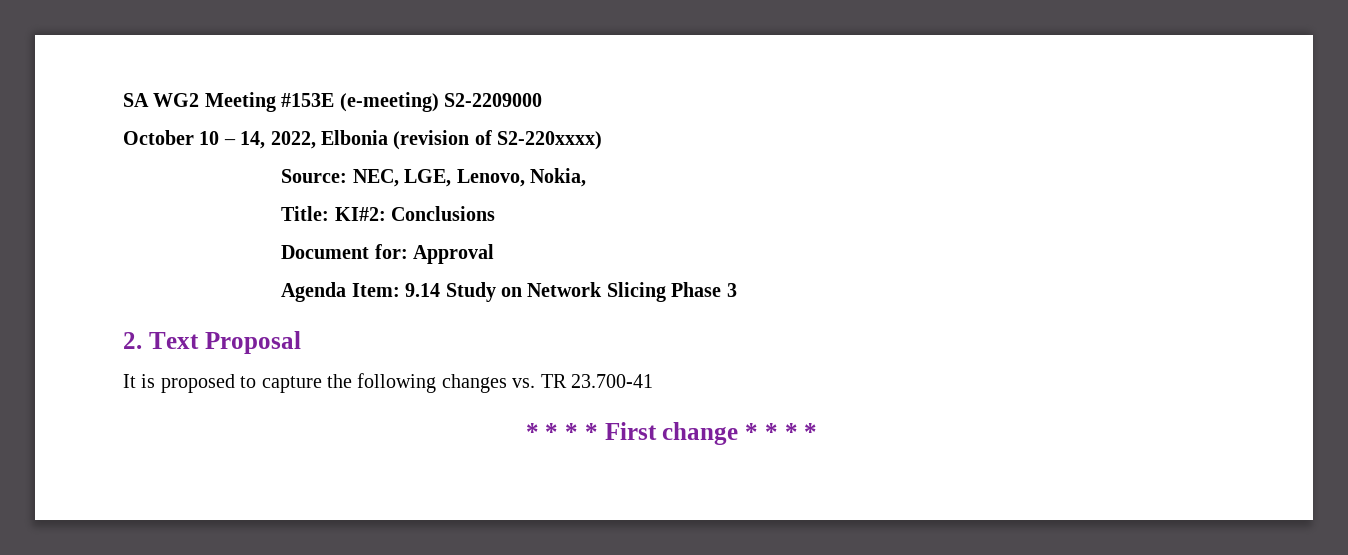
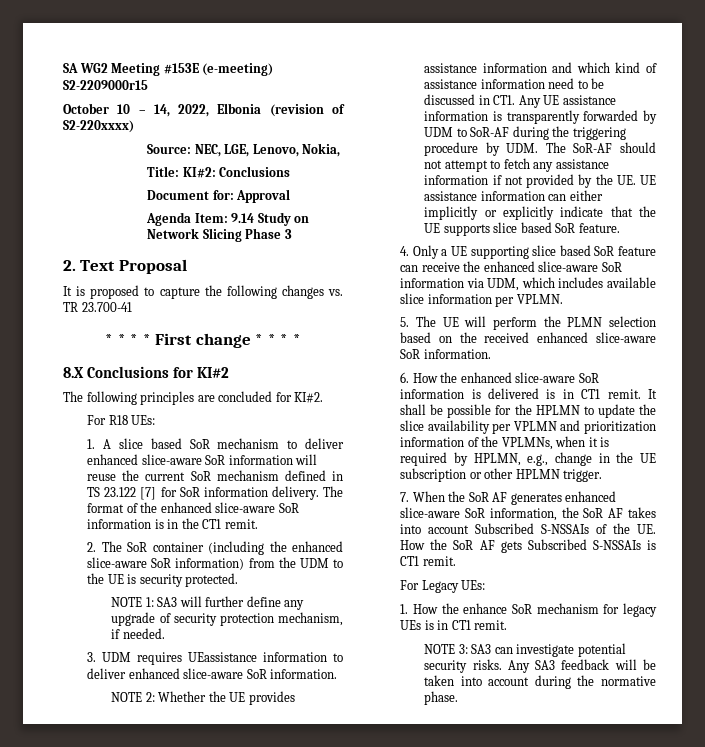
- SA WG2 Meeting #153E (e-meeting) S2-2209000
+ SA WG2 Meeting #153E (e-meeting) S2-2209000r15
+ 8.X Conclusions for KI#2
+ The following principles are concluded for KI#2.
+ For R18 UEs:
+ 1. A slice based SoR mechanism to deliver enhanced slice-aware SoR information will reuse the current SoR mechanism defined in TS 23.122 [7] for SoR information delivery. The format of the enhanced slice-aware SoR information is in the CT1 remit.
+ 2. The SoR container (including the enhanced slice-aware SoR information) from the UDM to the UE is security protected.
+ NOTE 1: SA3 will further define any upgrade of security protection mechanism, if needed.
+ 3. UDM requires UEassistance information to deliver enhanced slice-aware SoR information.
+ NOTE 2: Whether the UE provides assistance information and which kind of assistance information need to be discussed in CT1. Any UE assistance information is transparently forwarded by UDM to SoR-AF during the triggering procedure by UDM. The SoR-AF should not attempt to fetch any assistance information if not provided by the UE. UE assistance information can either implicitly or explicitly indicate that the UE supports slice based SoR feature.
+ 4. Only a UE supporting slice based SoR feature can receive the enhanced slice-aware SoR information via UDM, which includes available slice information per VPLMN.
+ 5. The UE will perform the PLMN selection based on the received enhanced slice-aware SoR information.
+ 6. How the enhanced slice-aware SoR information is delivered is in CT1 remit. It shall be possible for the HPLMN to update the slice availability per VPLMN and prioritization information of the VPLMNs, when it is required by HPLMN, e.g., change in the UE subscription or other HPLMN trigger.
+ 7. When the SoR AF generates enhanced slice-aware SoR information, the SoR AF takes into account Subscribed S-NSSAIs of the UE. How the SoR AF gets Subscribed S-NSSAIs is CT1 remit.
+ For Legacy UEs:
+ 1. How the enhance SoR mechanism for legacy UEs is in CT1 remit.
+ NOTE 3: SA3 can investigate potential security risks. Any SA3 feedback will be taken into account during the normative phase.

